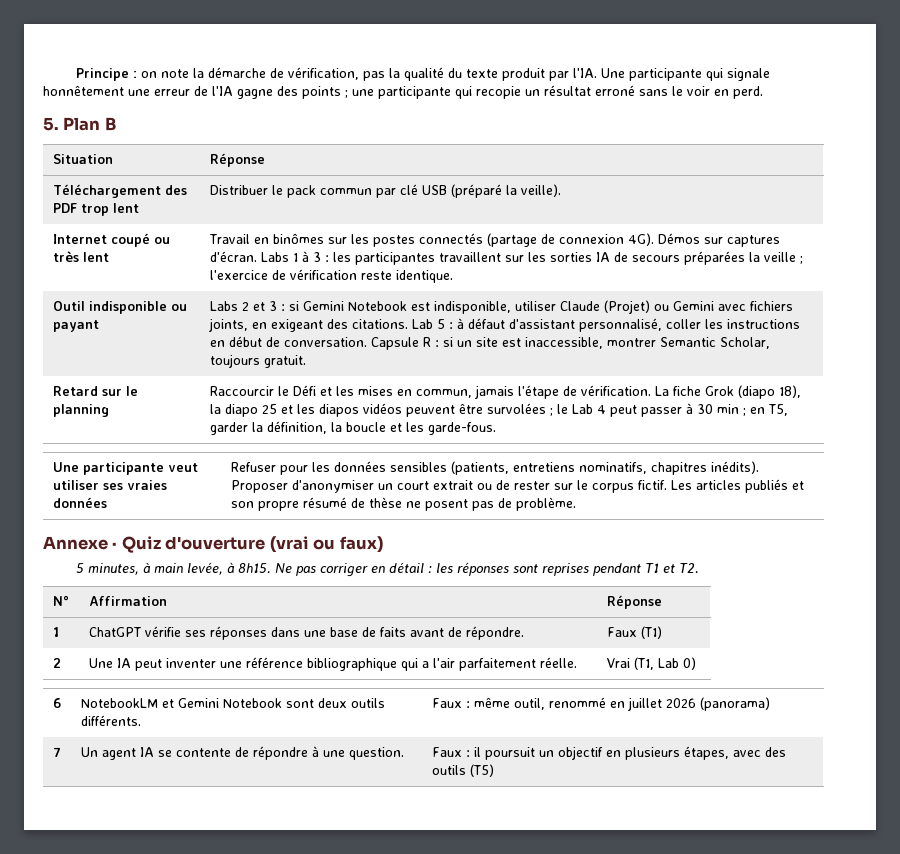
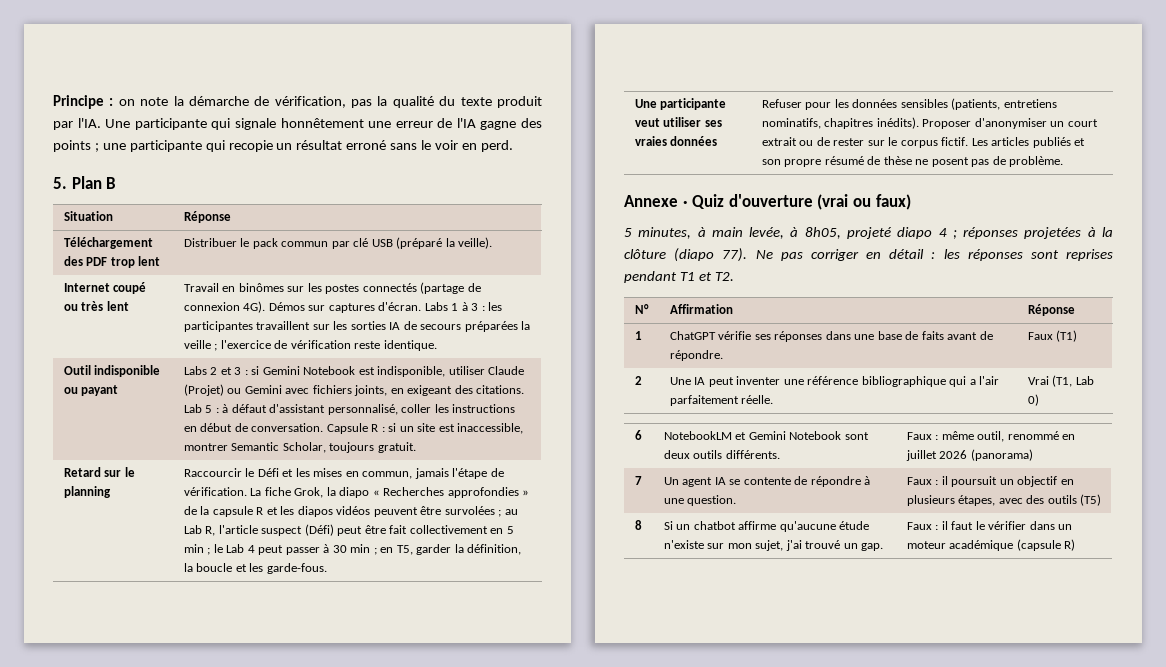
- La fiche Grok (diapo 18), la diapo 25 et les diapos vidéos peuvent être survolées ; le Lab 4 peut passer à 30 min ; en T5, garder la définition, la boucle et les garde-fous.
+ La fiche Grok, la diapo « Recherches approfondies » de la capsule R et les diapos vidéos peuvent être survolées ; au Lab R, l'article suspect (Défi) peut être fait collectivement en 5 min ; le Lab 4 peut passer à 30 min ; en T5, garder la définition, la boucle et les garde-fous.
- 5 minutes, à main levée, à 8h15.
+ 5 minutes, à main levée, à 8h05, projeté diapo 4 ; réponses projetées à la clôture (diapo 77).
+ 8 | Si un chatbot affirme qu'aucune étude n'existe sur mon sujet, j'ai trouvé un gap. | Faux : il faut le vérifier dans un moteur académique (capsule R)

